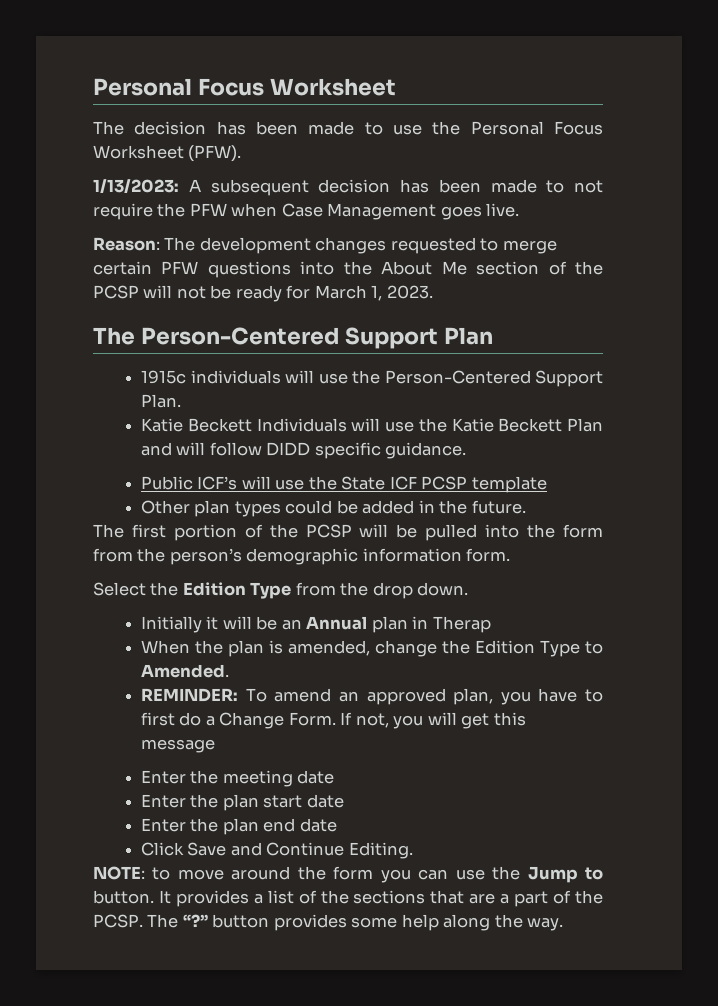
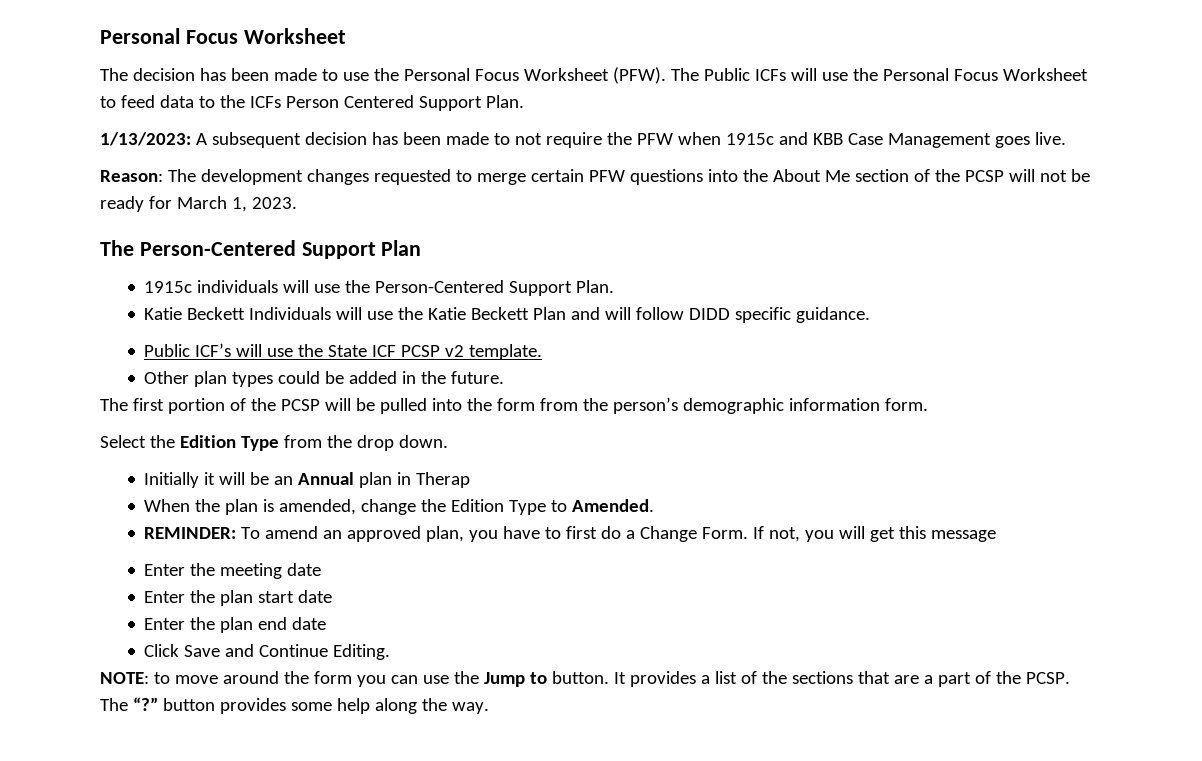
+ The Public ICFs will use the Personal Focus Worksheet to feed data to the ICFs Person Centered Support Plan.
- 1/13/2023: A subsequent decision has been made to not require the PFW when Case Management goes live.
+ 1/13/2023: A subsequent decision has been made to not require the PFW when 1915c and KBB Case Management goes live.
- Public ICF’s will use the State ICF PCSP template
+ Public ICF’s will use the State ICF PCSP v2 template.

